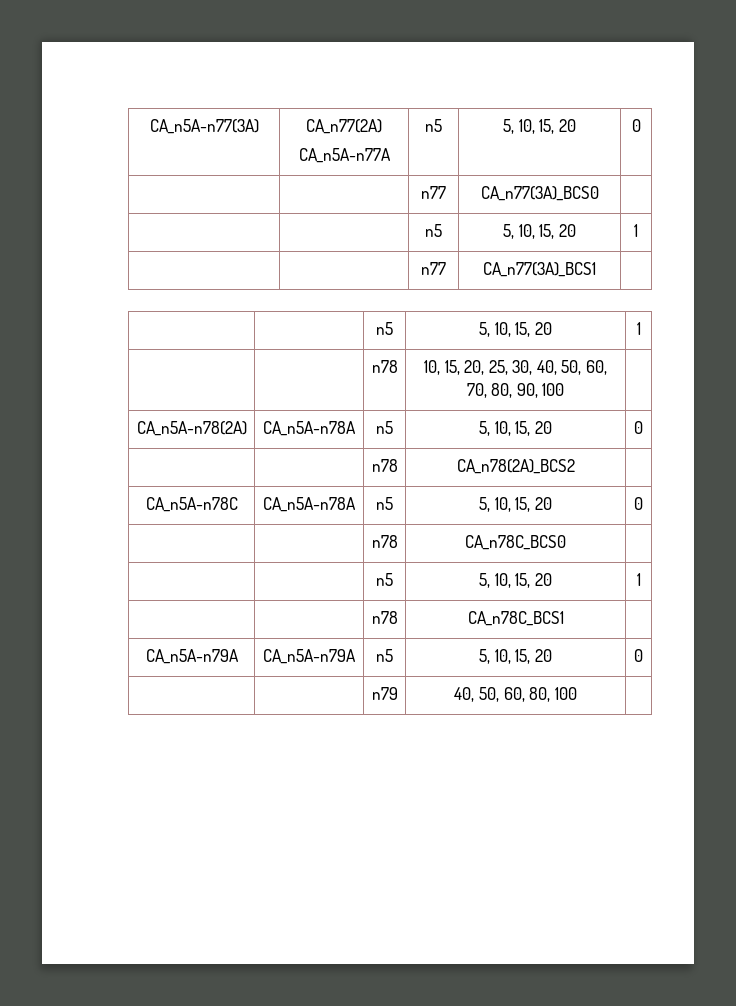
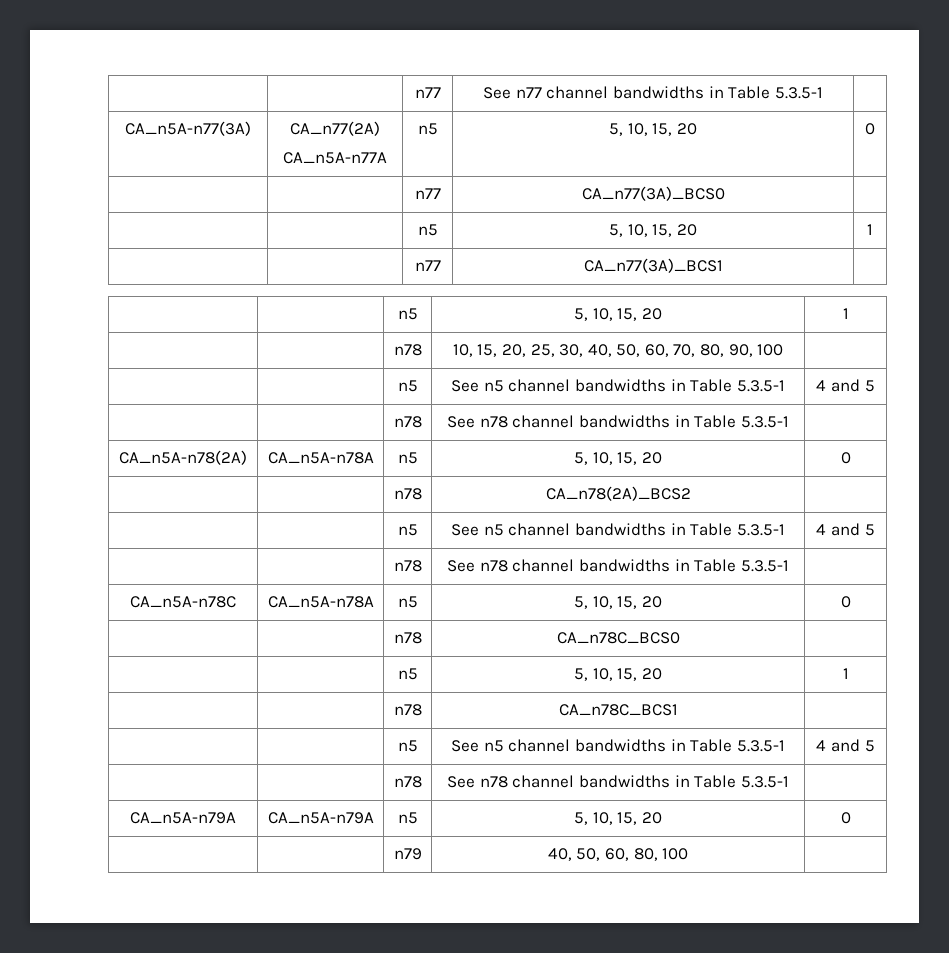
+ | | n77 | See n77 channel bandwidths in Table 5.3.5-1 |
  | | n78 | 10, 15, 20, 25, 30, 40, 50, 60, 70, 80, 90, 100 |
+ | | n5 | See n5 channel bandwidths in Table 5.3.5-1 | 4 and 5
+ | | n78 | See n78 channel bandwidths in Table 5.3.5-1 |
  | | n78 | CA_n78(2A)_BCS2 |
+ | | n5 | See n5 channel bandwidths in Table 5.3.5-1 | 4 and 5
+ | | n78 | See n78 channel bandwidths in Table 5.3.5-1 |
  | | n78 | CA_n78C_BCS1 |
+ | | n5 | See n5 channel bandwidths in Table 5.3.5-1 | 4 and 5
+ | | n78 | See n78 channel bandwidths in Table 5.3.5-1 |

